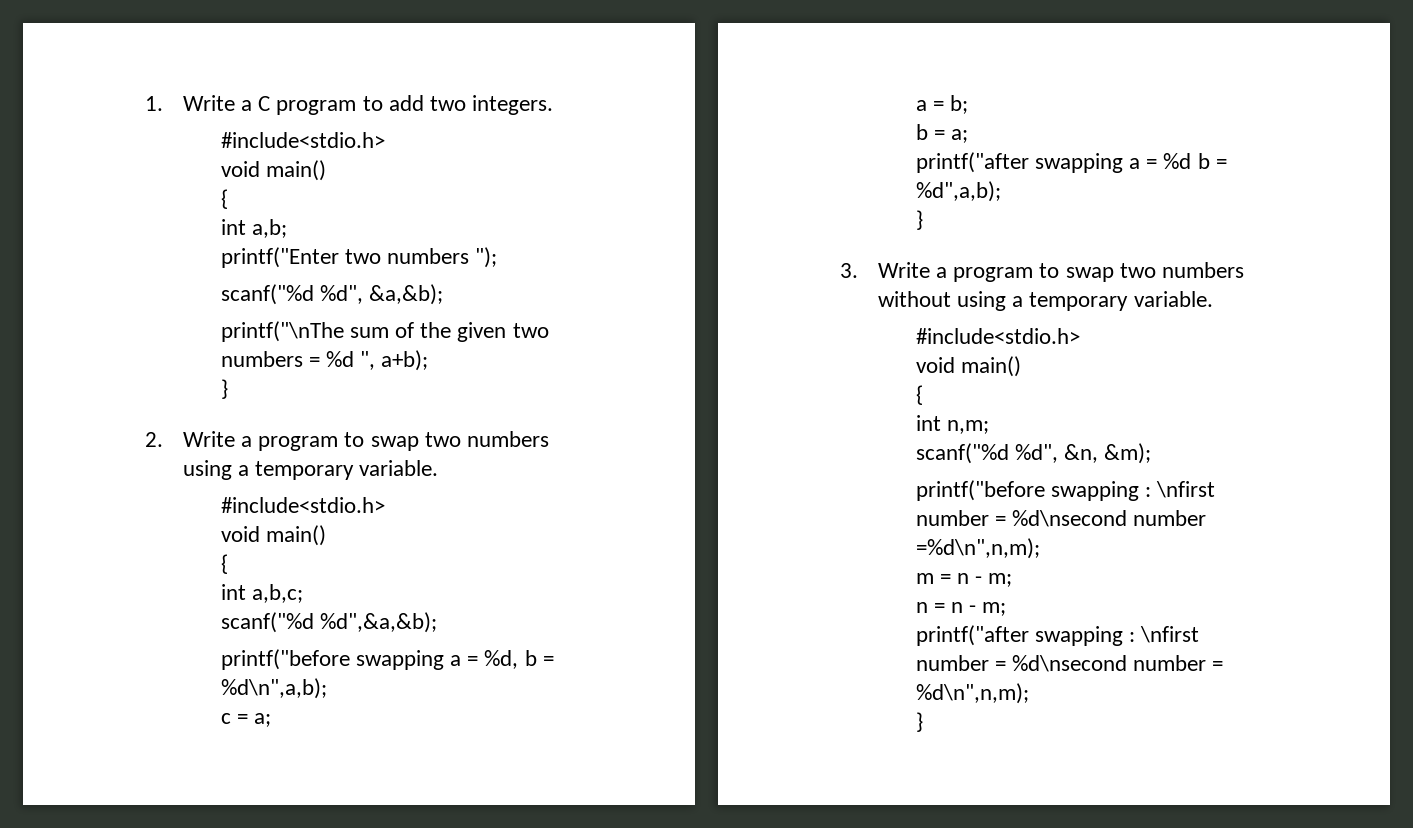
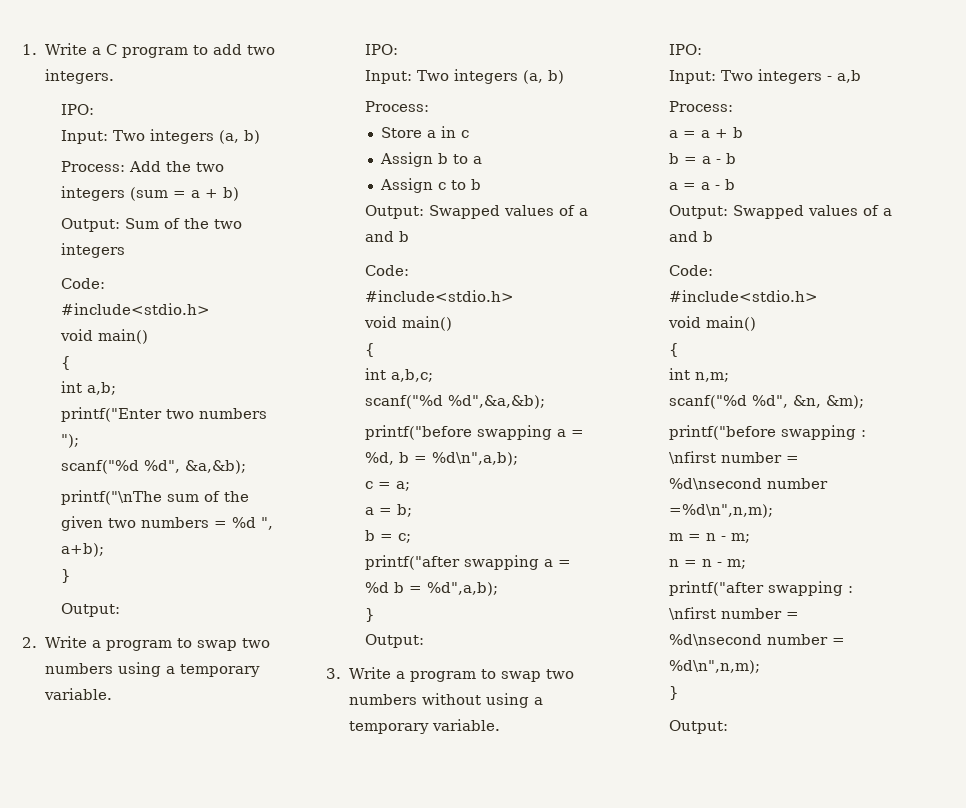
  1. Write a C program to add two integers.
+ IPO:
+ Input: Two integers (a, b)
+ Process: Add the two integers (sum = a + b)
+ Output: Sum of the two integers
+ Code:
  printf("\nThe sum of the given two numbers = %d ", a+b);
  }
+ Output:
  2. Write a program to swap two numbers using a temporary variable.
+ IPO:
+ Input: Two integers (a, b)
+ Process:
+ Store a in c
+ Assign b to a
+ Assign c to b
+ Output: Swapped values of a and b
+ Code:
- b = a;
+ b = c;
  printf("after swapping a = %d b = %d",a,b);
  }
+ Output:
  3. Write a program to swap two numbers without using a temporary variable.
+ IPO:
+ Input: Two integers - a,b
+ Process:
+ a = a + b
+ b = a - b
+ a = a - b
+ Output: Swapped values of a and b
+ Code:
  printf("after swapping : \nfirst number = %d\nsecond number = %d\n",n,m);
  }
+ Output:

